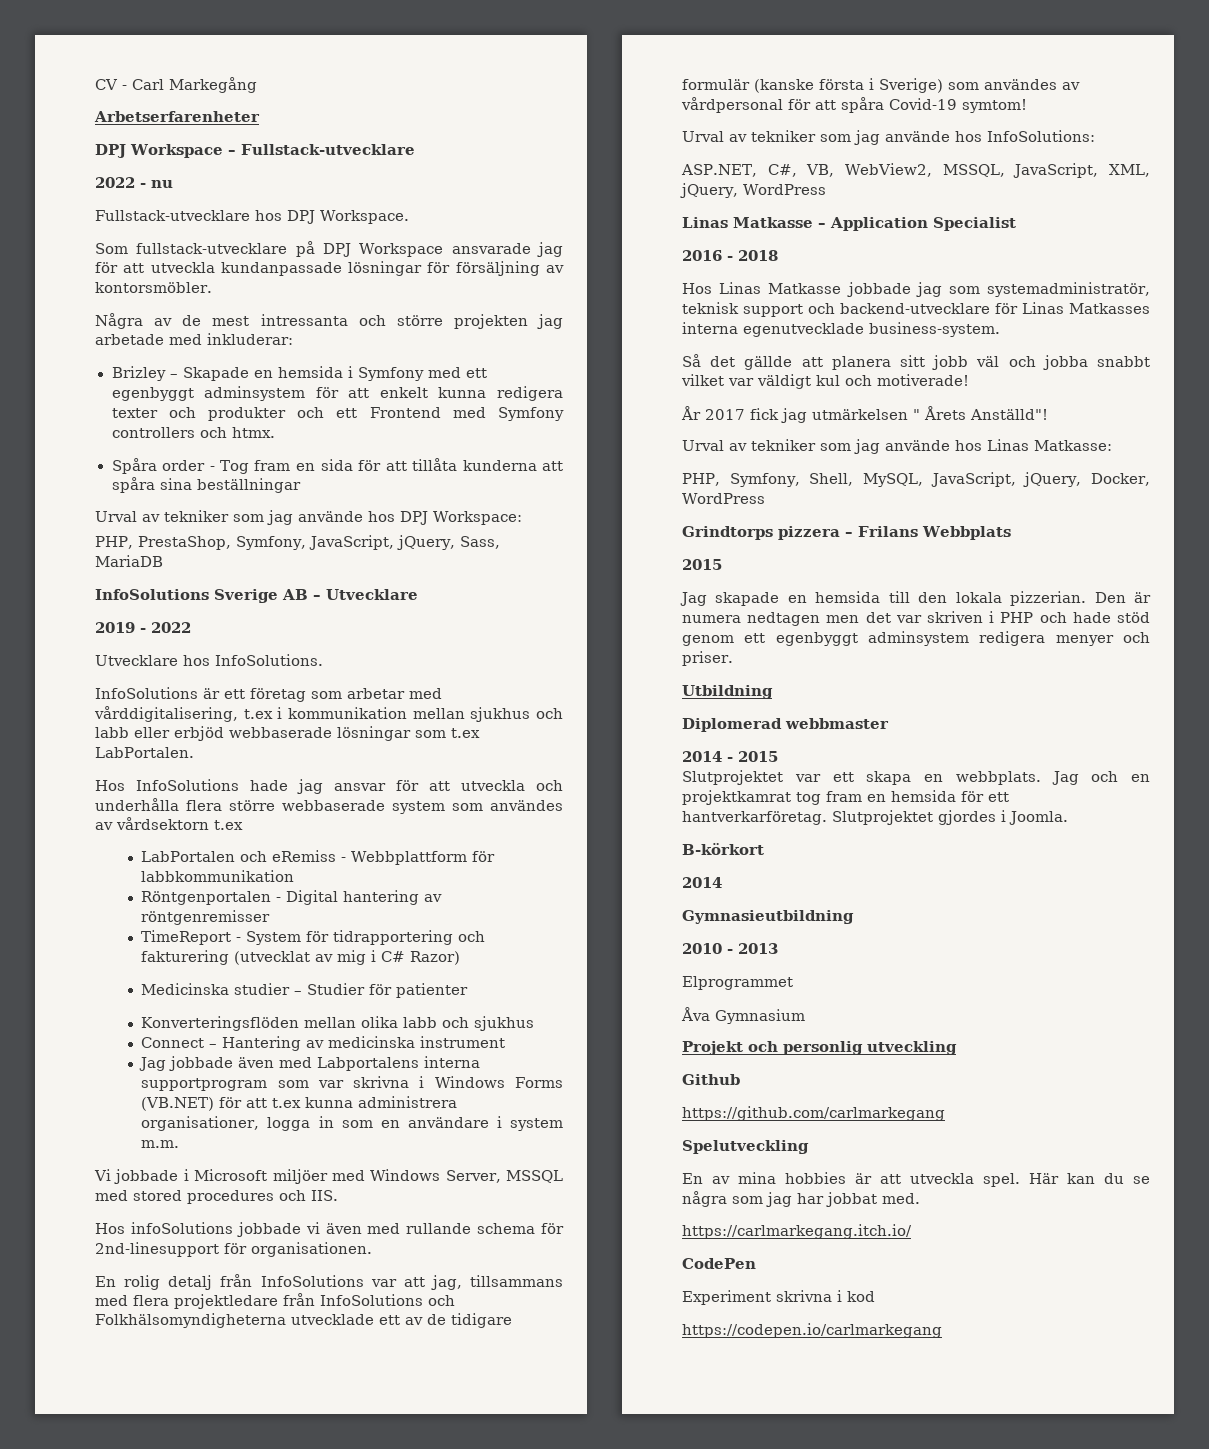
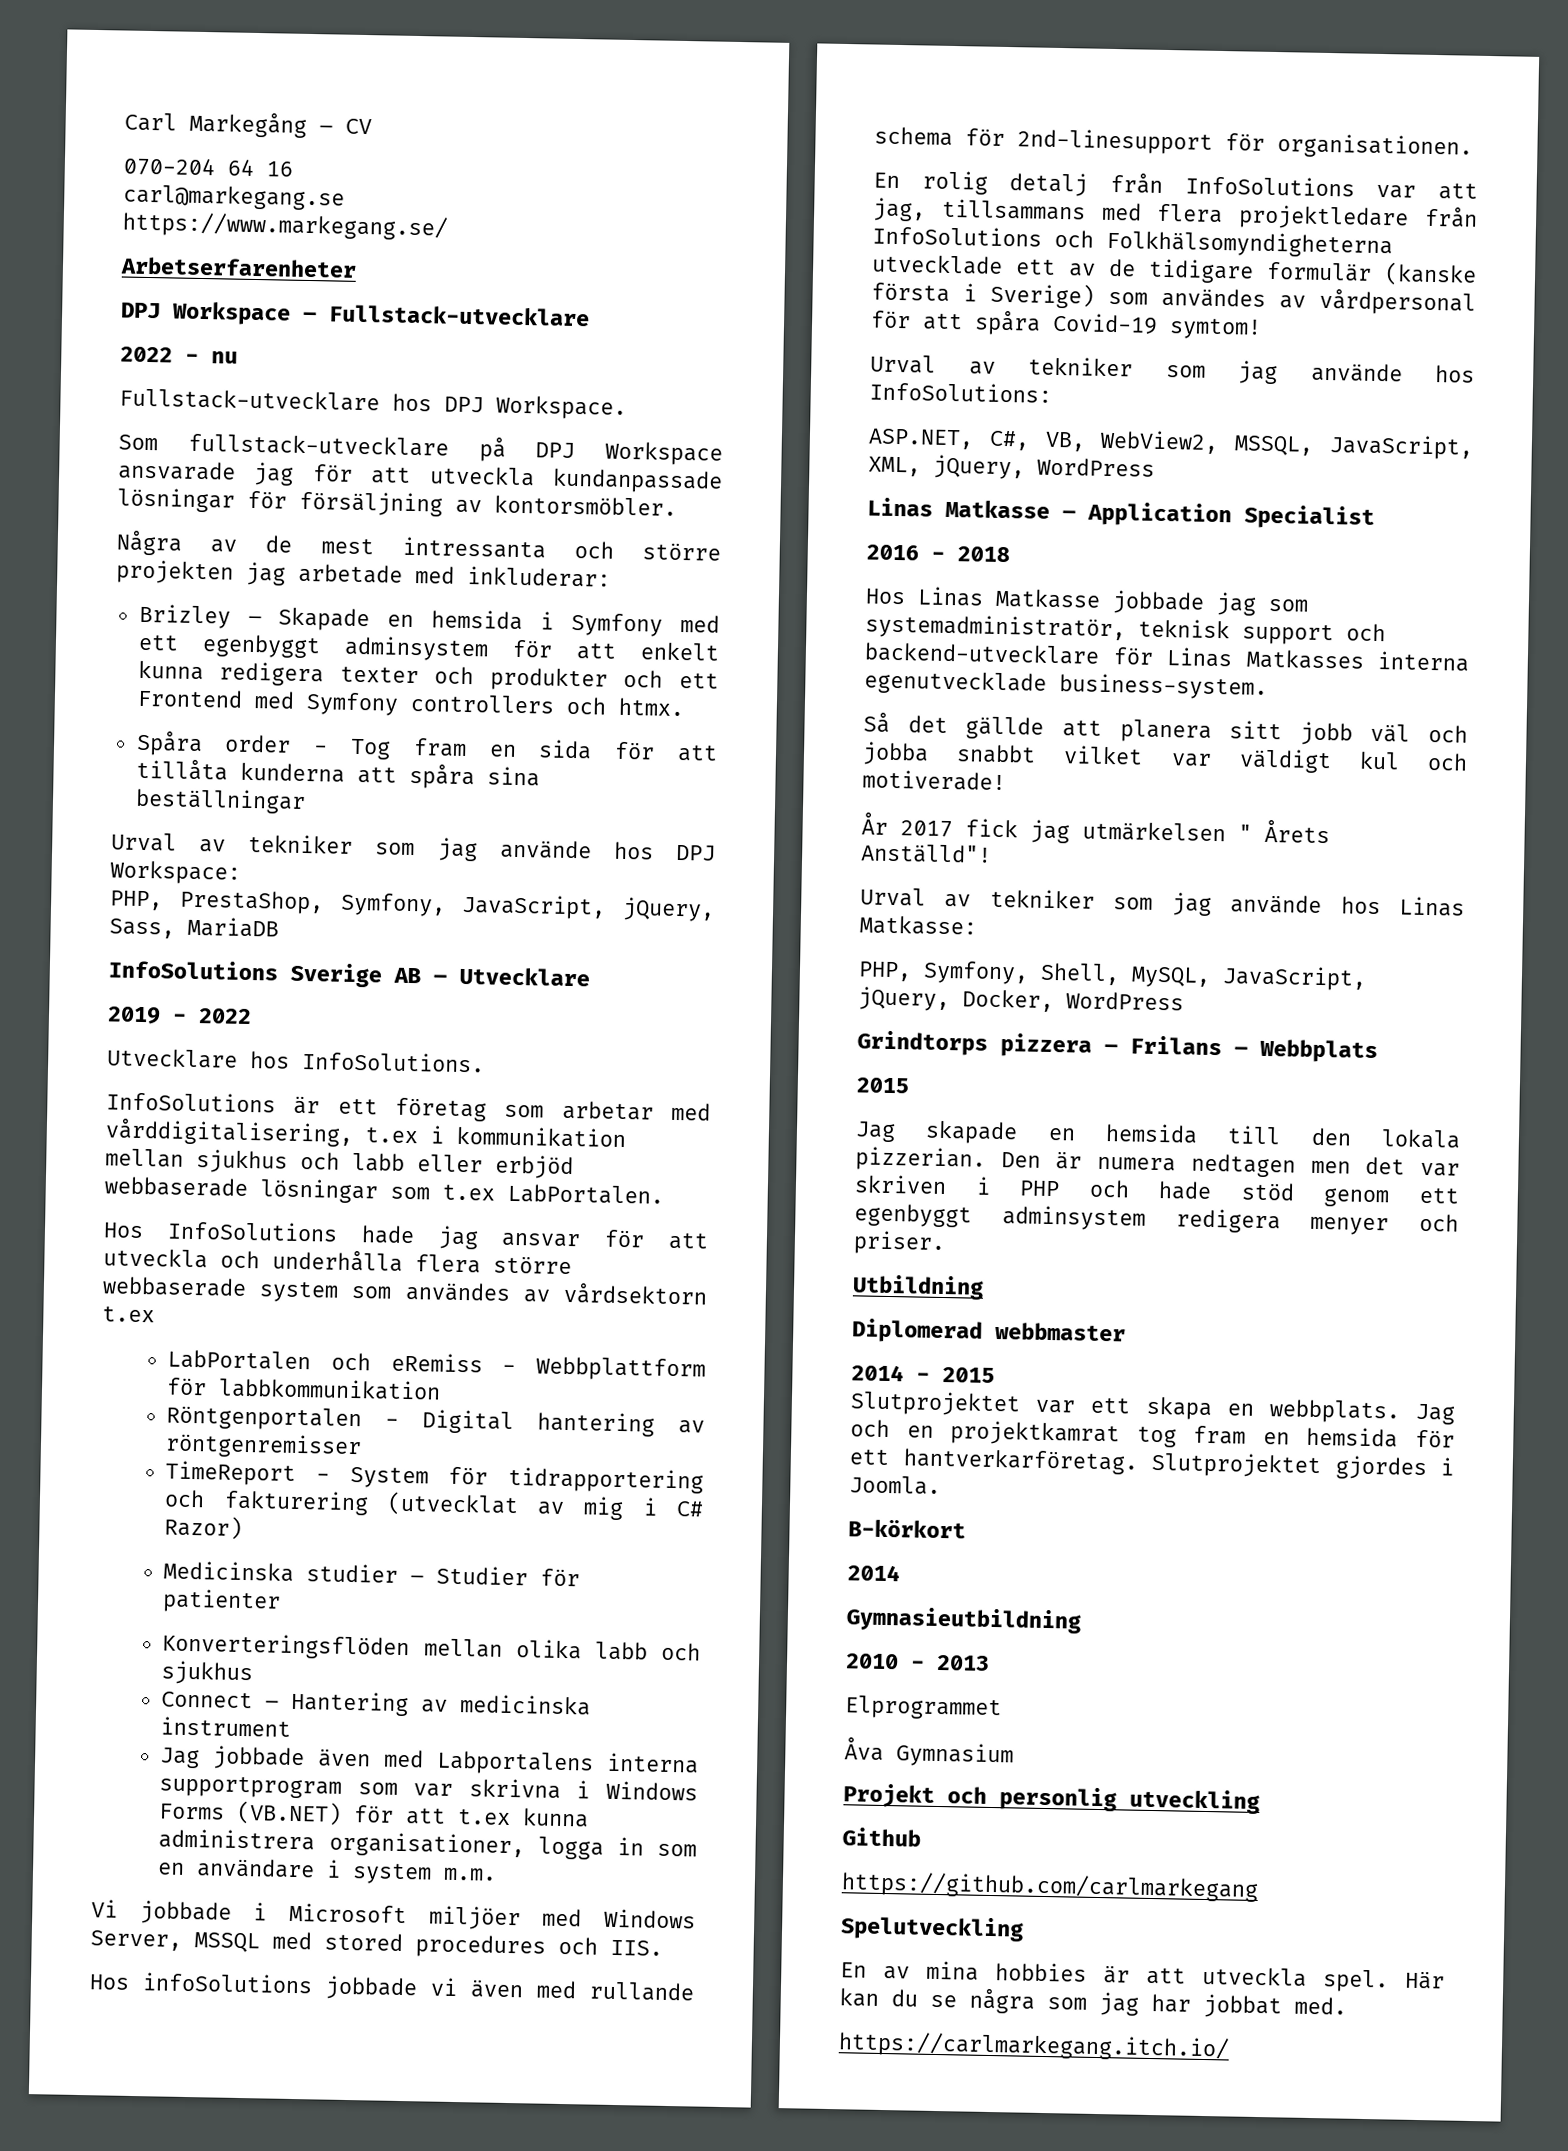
- CV - Carl Markegång
+ Carl Markegång – CV
+ 070-204 64 16
+ carl@markegang.se
+ https://www.markegang.se/
- Grindtorps pizzera – Frilans Webbplats
+ Grindtorps pizzera – Frilans – Webbplats
- CodePen
- Experiment skrivna i kod
- https://codepen.io/carlmarkegang

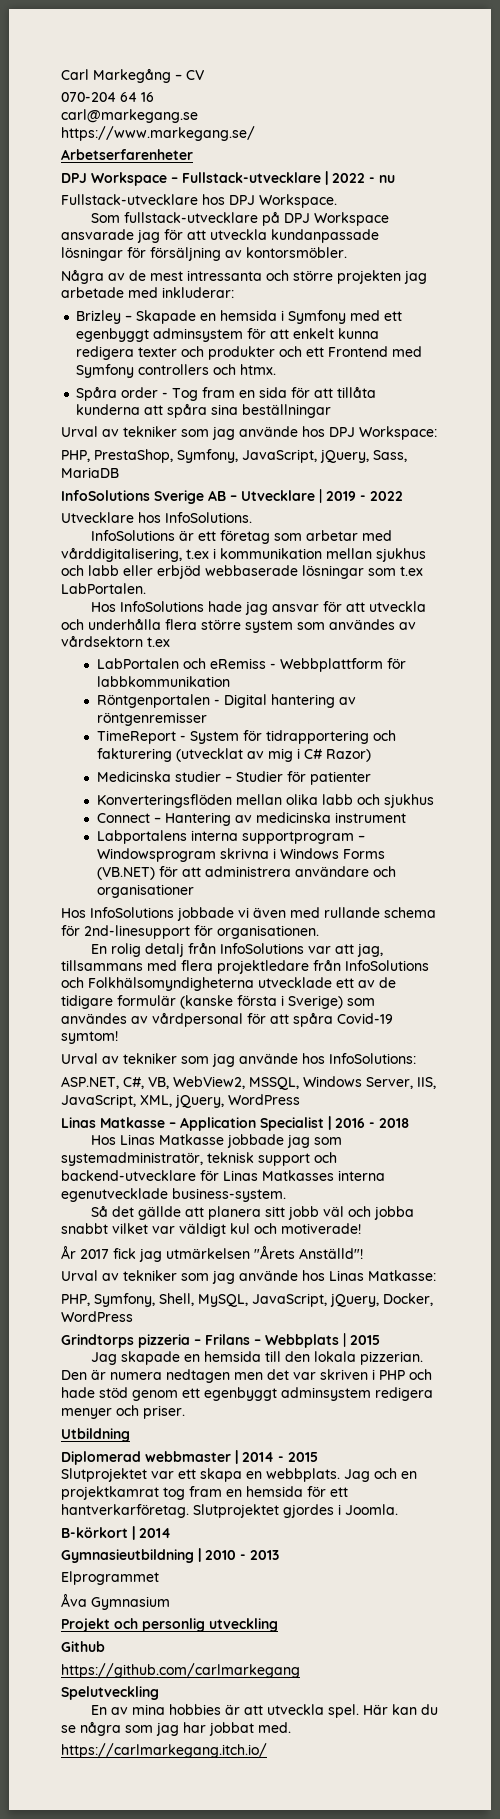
- DPJ Workspace – Fullstack-utvecklare
- 2022 - nu
+ DPJ Workspace – Fullstack-utvecklare | 2022 - nu
- InfoSolutions Sverige AB – Utvecklare
- 2019 - 2022
+ InfoSolutions Sverige AB – Utvecklare | 2019 - 2022
- Hos InfoSolutions hade jag ansvar för att utveckla och underhålla flera större webbaserade system som användes av vårdsektorn t.ex
+ Hos InfoSolutions hade jag ansvar för att utveckla och underhålla flera större system som användes av vårdsektorn t.ex
- Jag jobbade även med Labportalens interna supportprogram som var skrivna i Windows Forms (VB.NET) för att t.ex kunna administrera organisationer, logga in som en användare i system m.m.
- Vi jobbade i Microsoft miljöer med Windows Server, MSSQL med stored procedures och IIS.
- Hos infoSolutions jobbade vi även med rullande schema för 2nd-linesupport för organisationen.
+ Labportalens interna supportprogram – Windowsprogram skrivna i Windows Forms (VB.NET) för att administrera användare och organisationer
+ Hos InfoSolutions jobbade vi även med rullande schema för 2nd-linesupport för organisationen.
- ASP.NET, C#, VB, WebView2, MSSQL, JavaScript, XML, jQuery, WordPress
+ ASP.NET, C#, VB, WebView2, MSSQL, Windows Server, IIS, JavaScript, XML, jQuery, WordPress
- Linas Matkasse – Application Specialist
- 2016 - 2018
+ Linas Matkasse – Application Specialist | 2016 - 2018
- År 2017 fick jag utmärkelsen " Årets Anställd"!
+ År 2017 fick jag utmärkelsen "Årets Anställd"!
- Grindtorps pizzera – Frilans – Webbplats
- 2015
+ Grindtorps pizzeria – Frilans – Webbplats | 2015
- Diplomerad webbmaster
- 2014 - 2015
+ Diplomerad webbmaster | 2014 - 2015
- B-körkort
- 2014
+ B-körkort | 2014
- Gymnasieutbildning
- 2010 - 2013
+ Gymnasieutbildning | 2010 - 2013

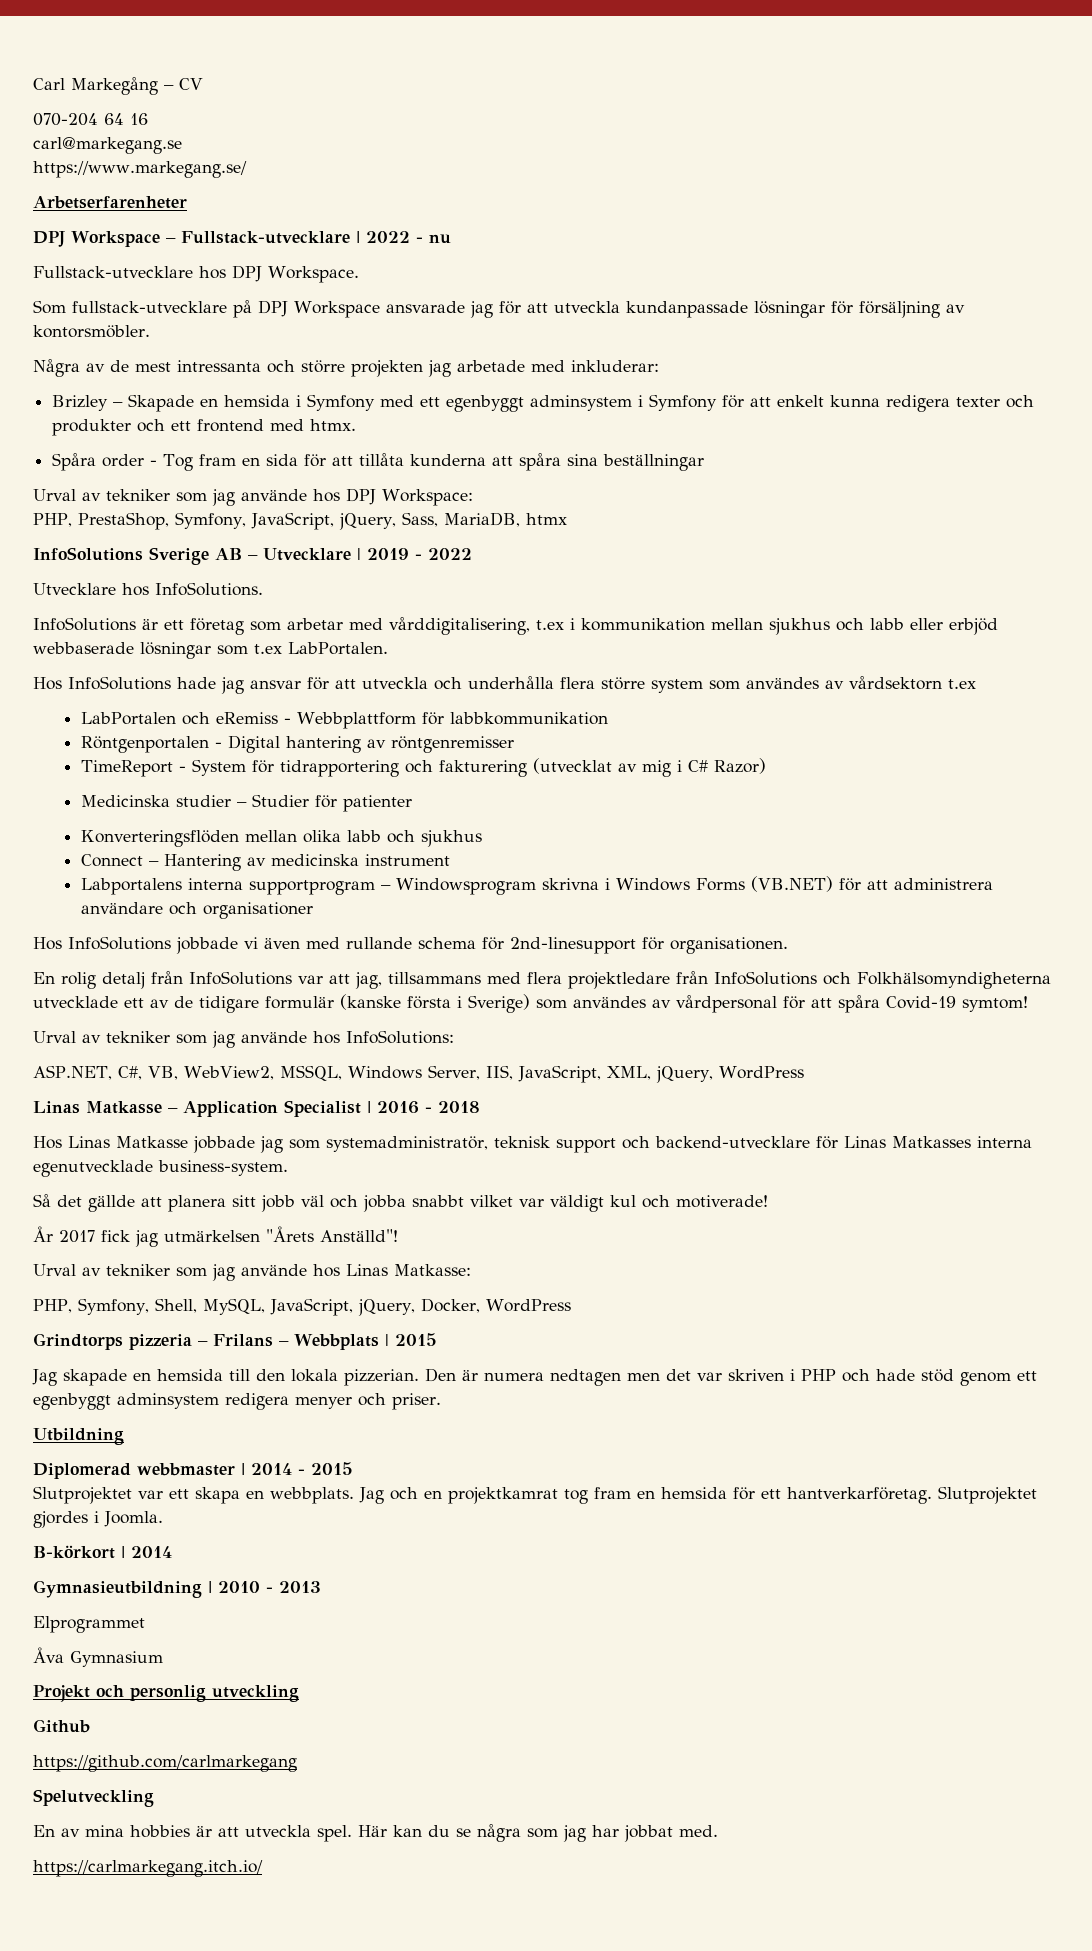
- Brizley – Skapade en hemsida i Symfony med ett egenbyggt adminsystem för att enkelt kunna redigera texter och produkter och ett Frontend med Symfony controllers och htmx.
+ Brizley – Skapade en hemsida i Symfony med ett egenbyggt adminsystem i Symfony för att enkelt kunna redigera texter och produkter och ett frontend med htmx.
- PHP, PrestaShop, Symfony, JavaScript, jQuery, Sass, MariaDB
+ PHP, PrestaShop, Symfony, JavaScript, jQuery, Sass, MariaDB, htmx

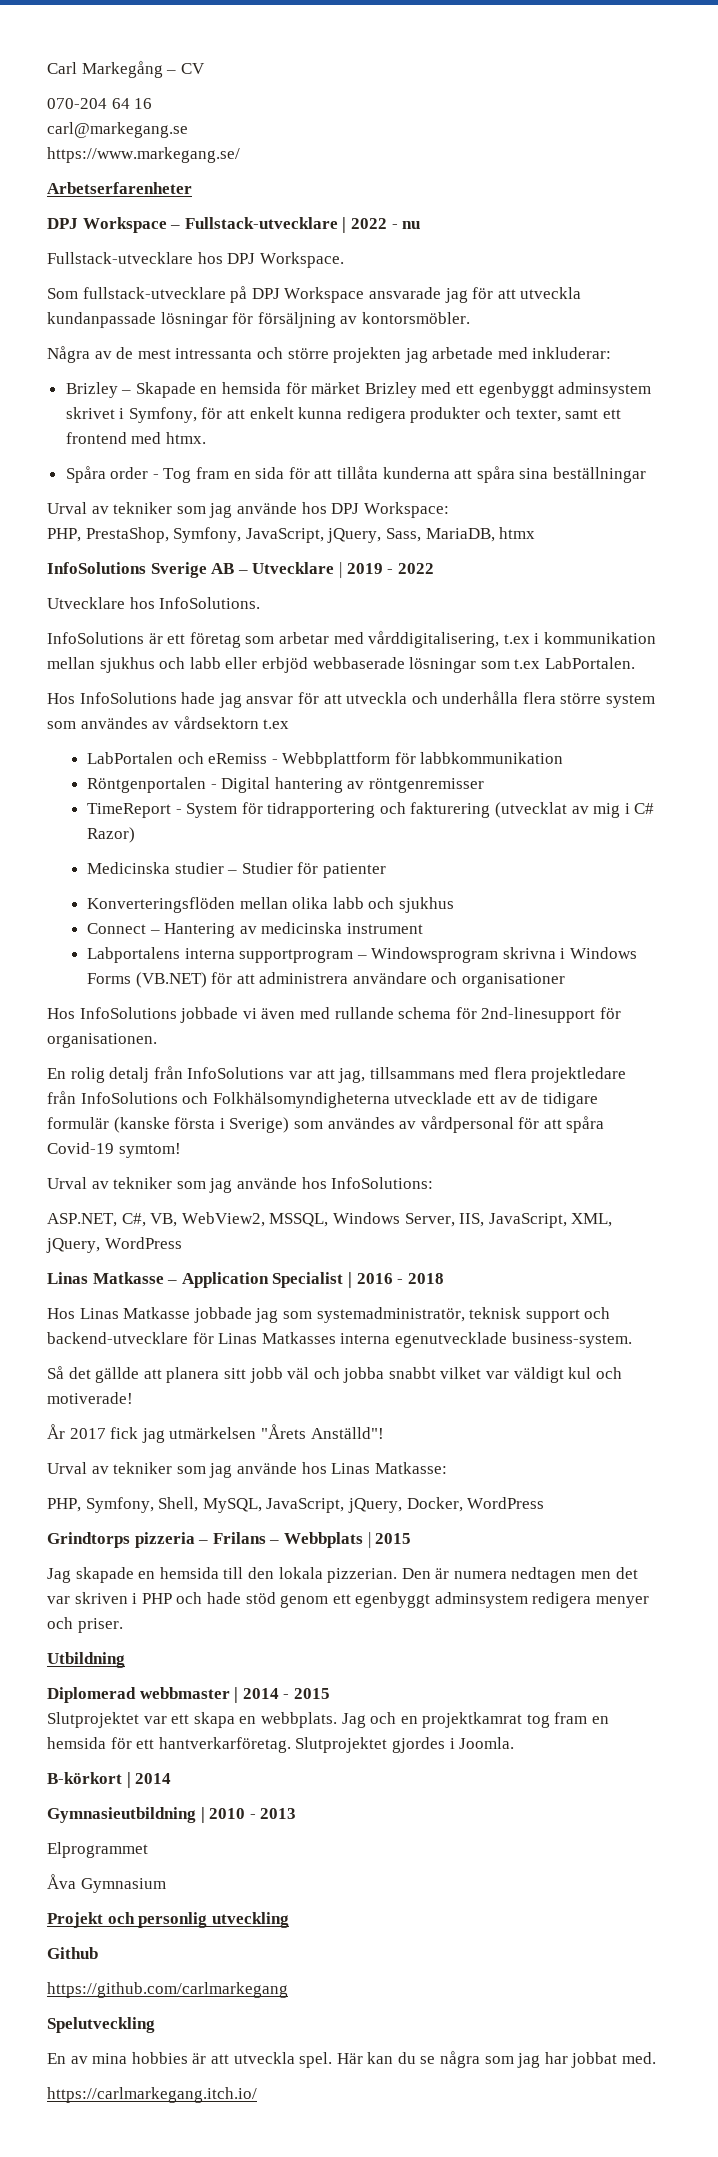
- Brizley – Skapade en hemsida i Symfony med ett egenbyggt adminsystem i Symfony för att enkelt kunna redigera texter och produkter och ett frontend med htmx.
+ Brizley – Skapade en hemsida för märket Brizley med ett egenbyggt adminsystem skrivet i Symfony, för att enkelt kunna redigera produkter och texter, samt ett frontend med htmx.

